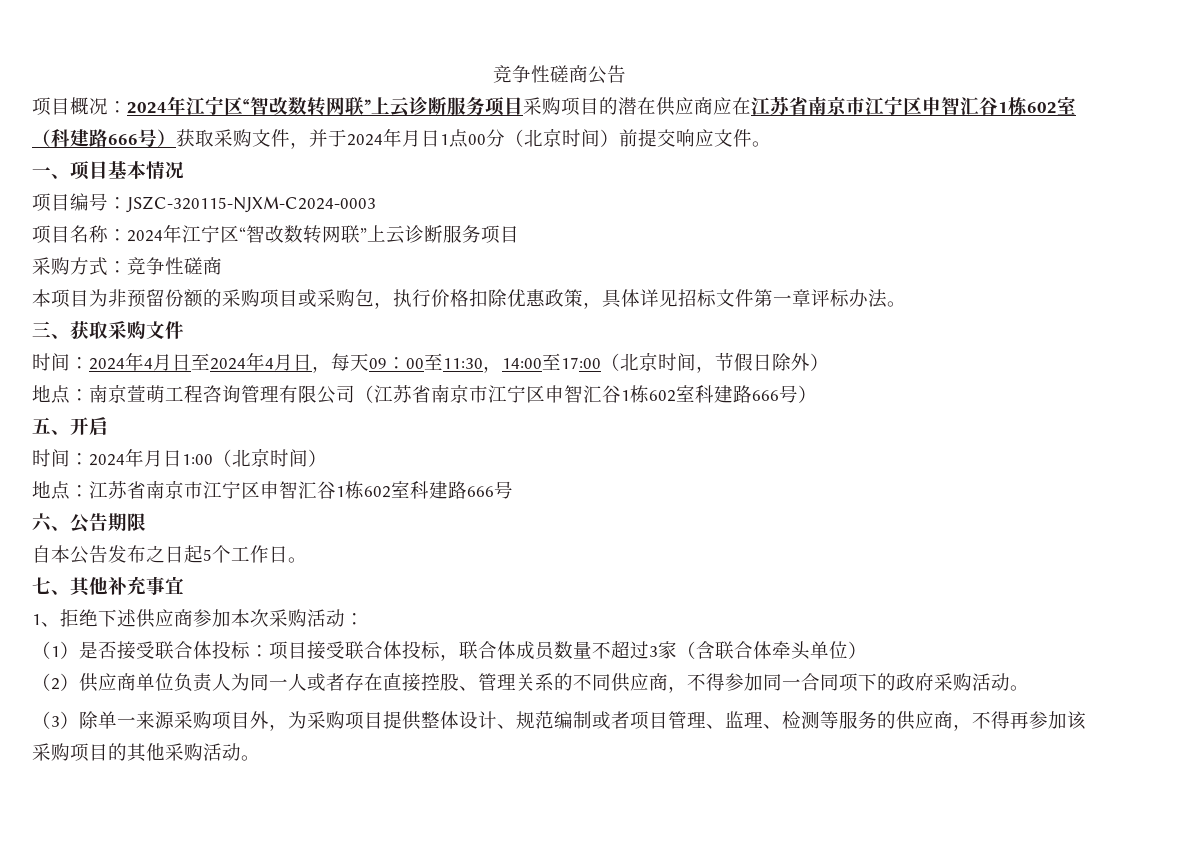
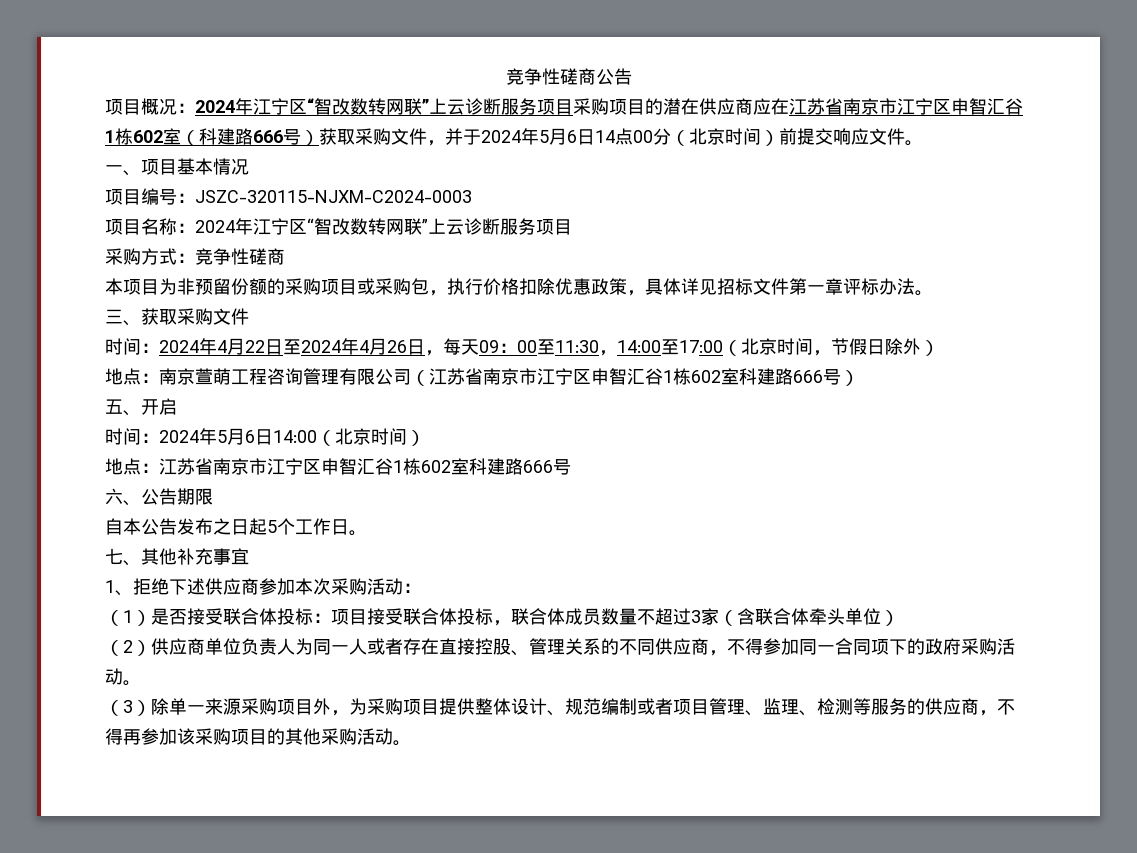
- 项目概况：2024年江宁区“智改数转网联”上云诊断服务项目采购项目的潜在供应商应在江苏省南京市江宁区申智汇谷1栋602室（科建路666号）获取采购文件，并于2024年月日1点00分（北京时间）前提交响应文件。
+ 项目概况：2024年江宁区“智改数转网联”上云诊断服务项目采购项目的潜在供应商应在江苏省南京市江宁区申智汇谷1栋602室（科建路666号）获取采购文件，并于2024年5月6日14点00分（北京时间）前提交响应文件。
- 时间：2024年4月日至2024年4月日，每天09：00至11:30，14:00至17:00（北京时间，节假日除外）
+ 时间：2024年4月22日至2024年4月26日，每天09：00至11:30，14:00至17:00（北京时间，节假日除外）
- 时间：2024年月日1:00（北京时间）
+ 时间：2024年5月6日14:00（北京时间）

